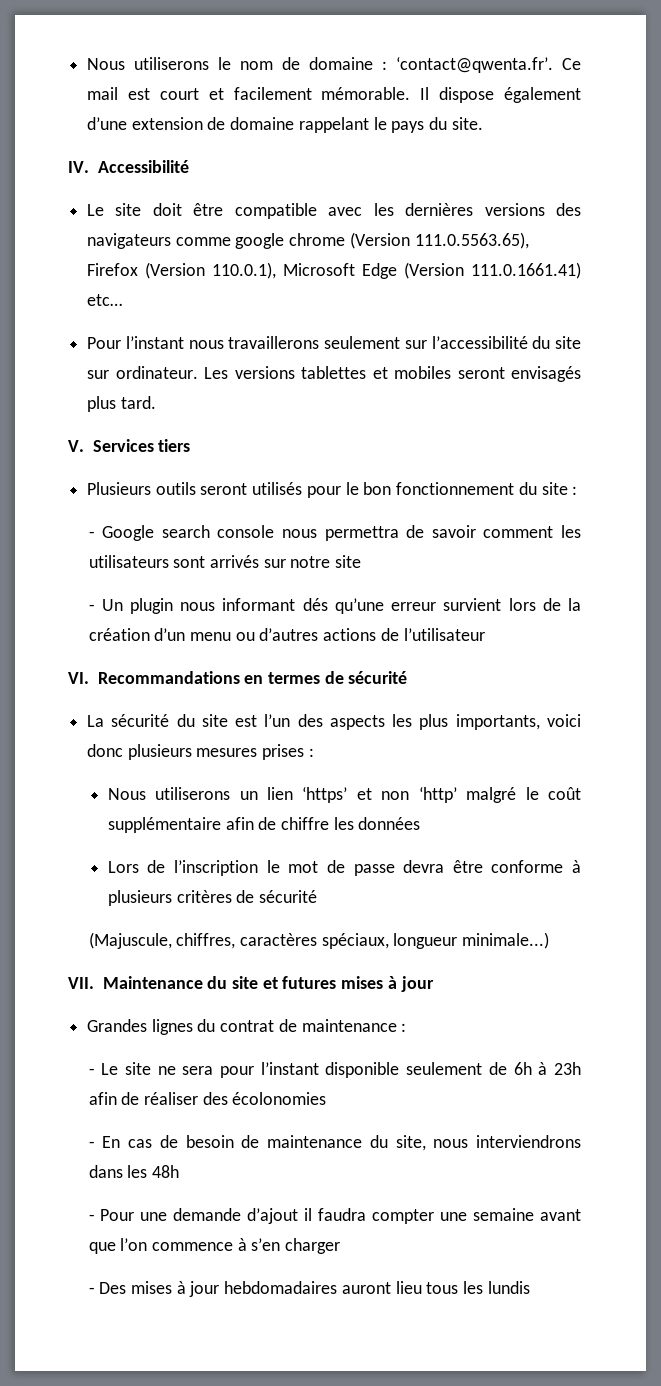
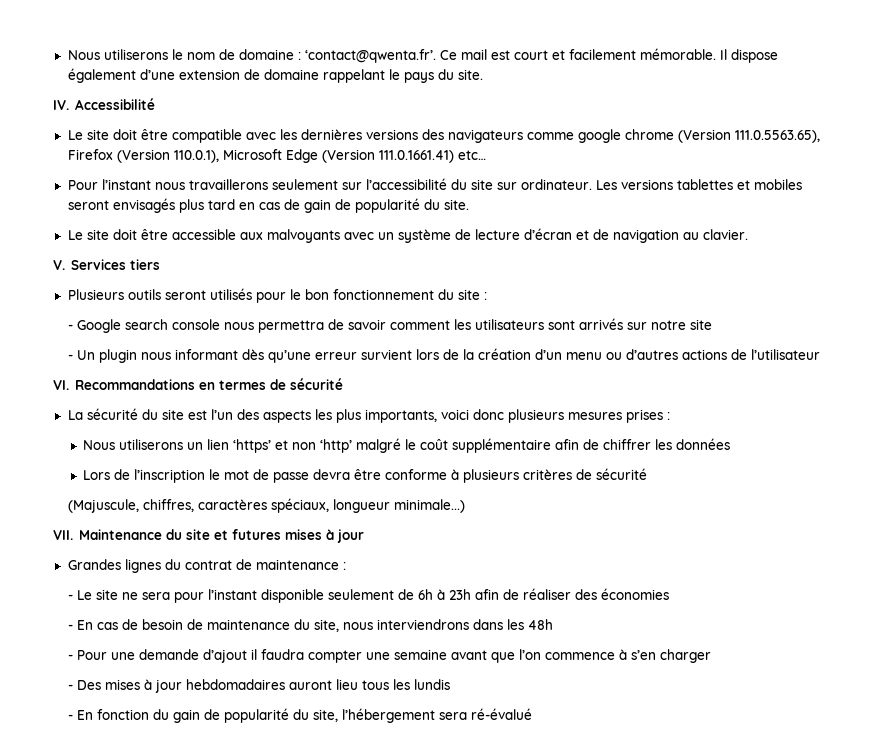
- Les versions tablettes et mobiles seront envisagés plus tard.
+ Les versions tablettes et mobiles seront envisagés plus tard en cas de gain de popularité du site.
+ Le site doit être accessible aux malvoyants avec un système de lecture d’écran et de navigation au clavier.
- - Un plugin nous informant dés qu’une erreur survient lors de la création d’un menu ou d’autres actions de l’utilisateur
+ - Un plugin nous informant dès qu’une erreur survient lors de la création d’un menu ou d’autres actions de l’utilisateur
- Nous utiliserons un lien ‘https’ et non ‘http’ malgré le coût supplémentaire afin de chiffre les données
+ Nous utiliserons un lien ‘https’ et non ‘http’ malgré le coût supplémentaire afin de chiffrer les données
- - Le site ne sera pour l’instant disponible seulement de 6h à 23h afin de réaliser des écolonomies
+ - Le site ne sera pour l’instant disponible seulement de 6h à 23h afin de réaliser des économies
+ - En fonction du gain de popularité du site, l’hébergement sera ré-évalué

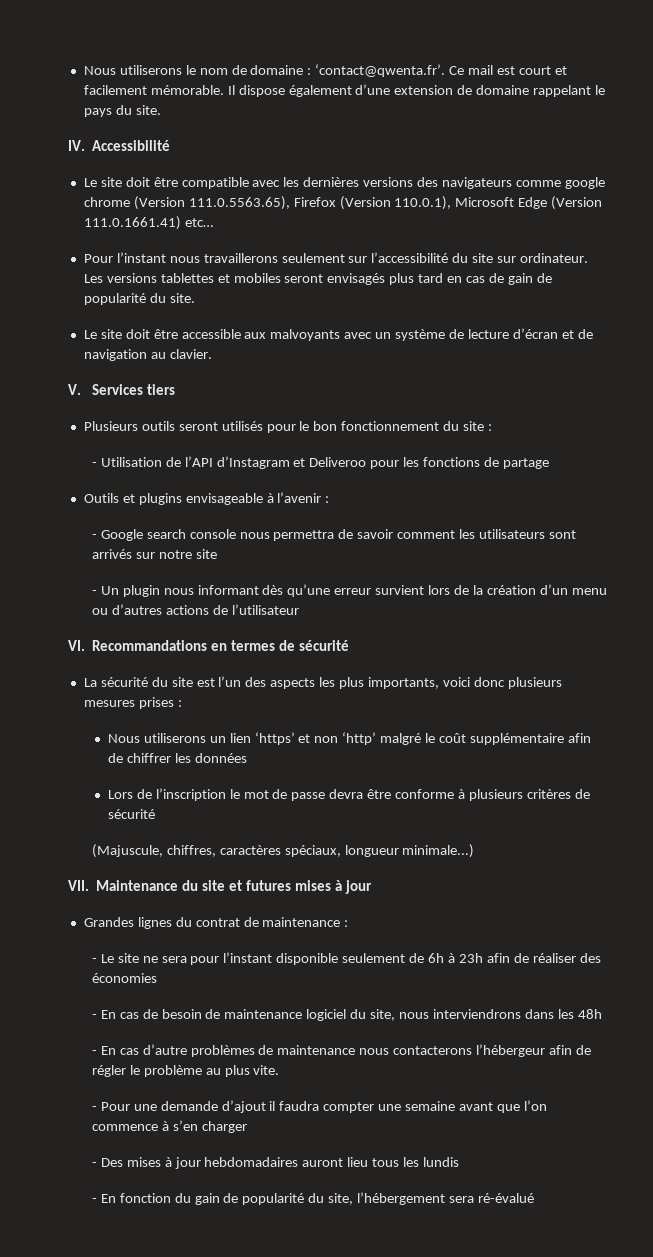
+ - Utilisation de l’API d’Instagram et Deliveroo pour les fonctions de partage
+ Outils et plugins envisageable à l’avenir :
- - En cas de besoin de maintenance du site, nous interviendrons dans les 48h
+ - En cas de besoin de maintenance logiciel du site, nous interviendrons dans les 48h
+ - En cas d’autre problèmes de maintenance nous contacterons l’hébergeur afin de régler le problème au plus vite.

